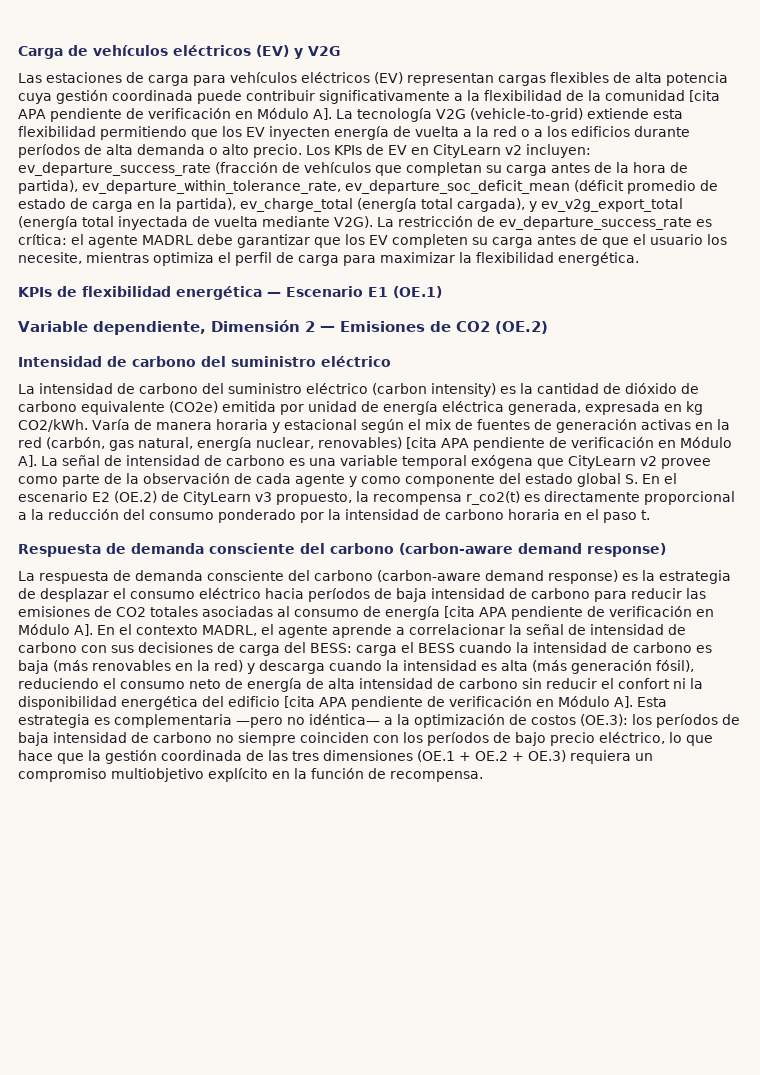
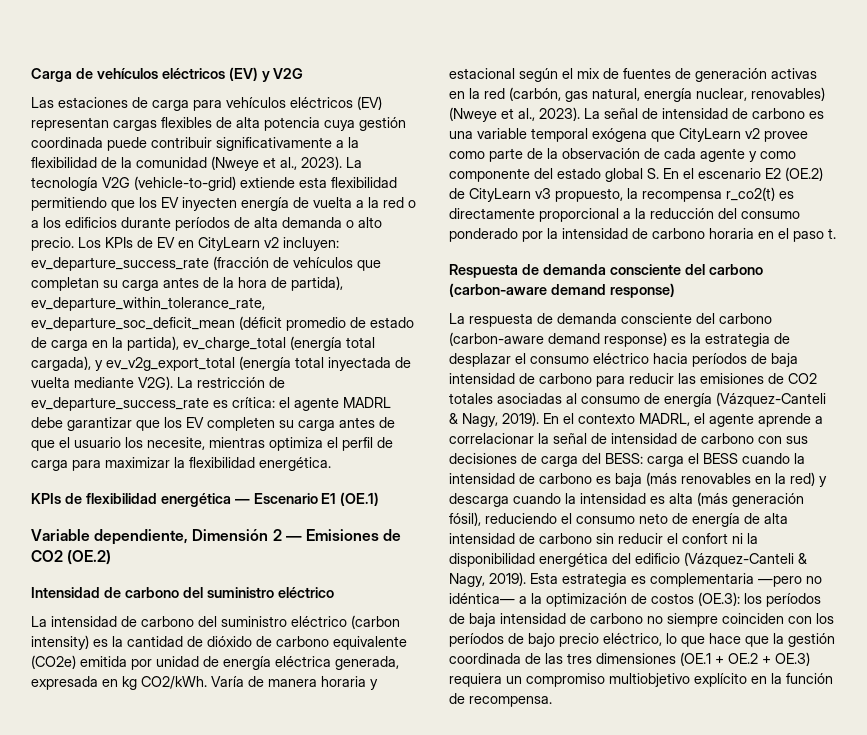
- Las estaciones de carga para vehículos eléctricos (EV) representan cargas flexibles de alta potencia cuya gestión coordinada puede contribuir significativamente a la flexibilidad de la comunidad [cita APA pendiente de verificación en Módulo A]. La tecnología V2G (vehicle-to-grid) extiende esta flexibilidad permitiendo que los EV inyecten energía de vuelta a la red o a los edificios durante períodos de alta demanda o alto precio.
+ Las estaciones de carga para vehículos eléctricos (EV) representan cargas flexibles de alta potencia cuya gestión coordinada puede contribuir significativamente a la flexibilidad de la comunidad (Nweye et al., 2023). La tecnología V2G (vehicle-to-grid) extiende esta flexibilidad permitiendo que los EV inyecten energía de vuelta a la red o a los edificios durante períodos de alta demanda o alto precio.
- Varía de manera horaria y estacional según el mix de fuentes de generación activas en la red (carbón, gas natural, energía nuclear, renovables) [cita APA pendiente de verificación en Módulo A]. La señal de intensidad de carbono es una variable temporal exógena que CityLearn v2 provee como parte de la observación de cada agente y como componente del estado global S. En el escenario E2 (OE.2) de CityLearn v3 propuesto, la recompensa r_co2(t) es directamente proporcional a la reducción del consumo ponderado por la intensidad de carbono horaria en el paso t.
+ Varía de manera horaria y estacional según el mix de fuentes de generación activas en la red (carbón, gas natural, energía nuclear, renovables) (Nweye et al., 2023). La señal de intensidad de carbono es una variable temporal exógena que CityLearn v2 provee como parte de la observación de cada agente y como componente del estado global S. En el escenario E2 (OE.2) de CityLearn v3 propuesto, la recompensa r_co2(t) es directamente proporcional a la reducción del consumo ponderado por la intensidad de carbono horaria en el paso t.
- La respuesta de demanda consciente del carbono (carbon-aware demand response) es la estrategia de desplazar el consumo eléctrico hacia períodos de baja intensidad de carbono para reducir las emisiones de CO2 totales asociadas al consumo de energía [cita APA pendiente de verificación en Módulo A]. En el contexto MADRL, el agente aprende a correlacionar la señal de intensidad de carbono con sus decisiones de carga del BESS:
+ La respuesta de demanda consciente del carbono (carbon-aware demand response) es la estrategia de desplazar el consumo eléctrico hacia períodos de baja intensidad de carbono para reducir las emisiones de CO2 totales asociadas al consumo de energía (Vázquez-Canteli & Nagy, 2019). En el contexto MADRL, el agente aprende a correlacionar la señal de intensidad de carbono con sus decisiones de carga del BESS:
- carga el BESS cuando la intensidad de carbono es baja (más renovables en la red) y descarga cuando la intensidad es alta (más generación fósil), reduciendo el consumo neto de energía de alta intensidad de carbono sin reducir el confort ni la disponibilidad energética del edificio [cita APA pendiente de verificación en Módulo A]. Esta estrategia es complementaria —pero no idéntica— a la optimización de costos (OE.3):
+ carga el BESS cuando la intensidad de carbono es baja (más renovables en la red) y descarga cuando la intensidad es alta (más generación fósil), reduciendo el consumo neto de energía de alta intensidad de carbono sin reducir el confort ni la disponibilidad energética del edificio (Vázquez-Canteli & Nagy, 2019). Esta estrategia es complementaria —pero no idéntica— a la optimización de costos (OE.3):

